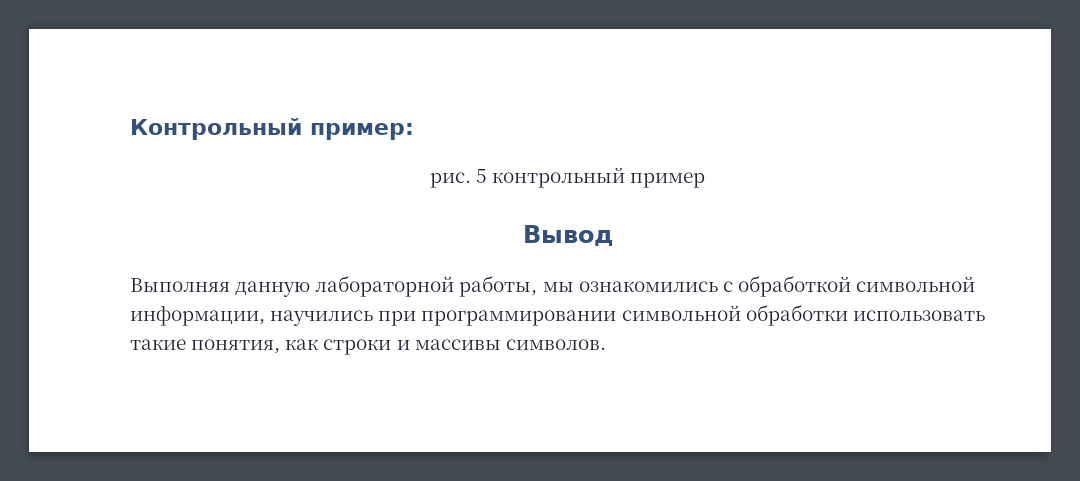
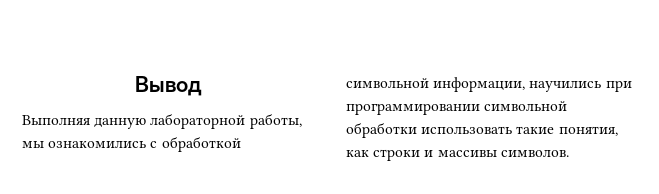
- Контрольный пример:
- рис. 5 контрольный пример

